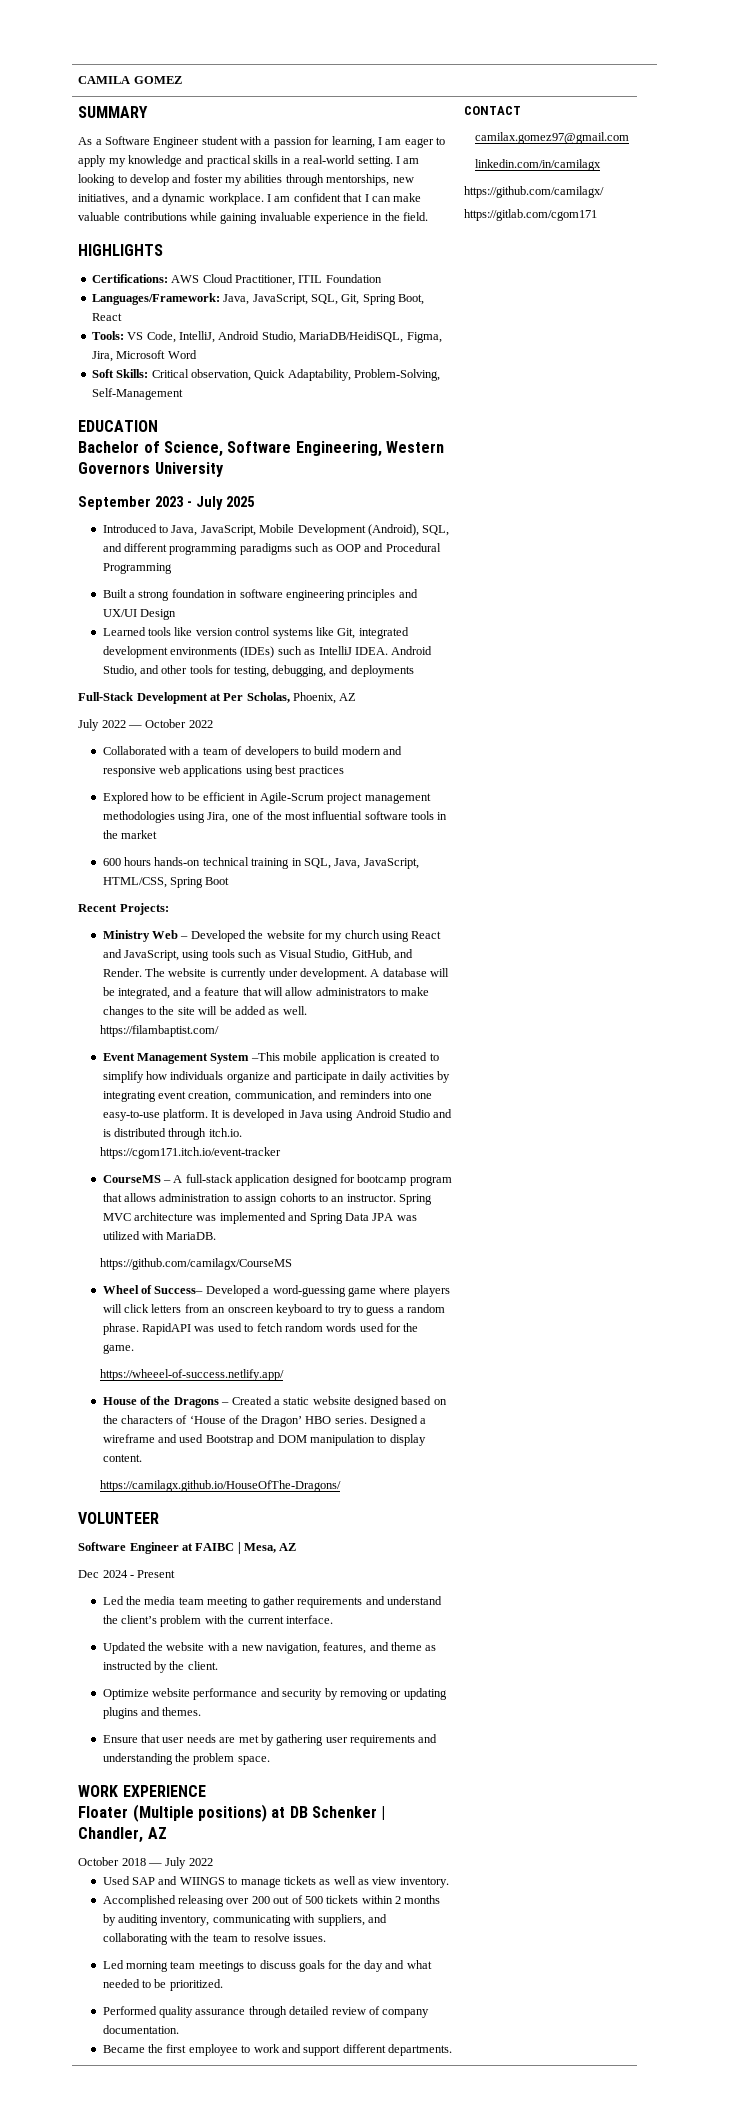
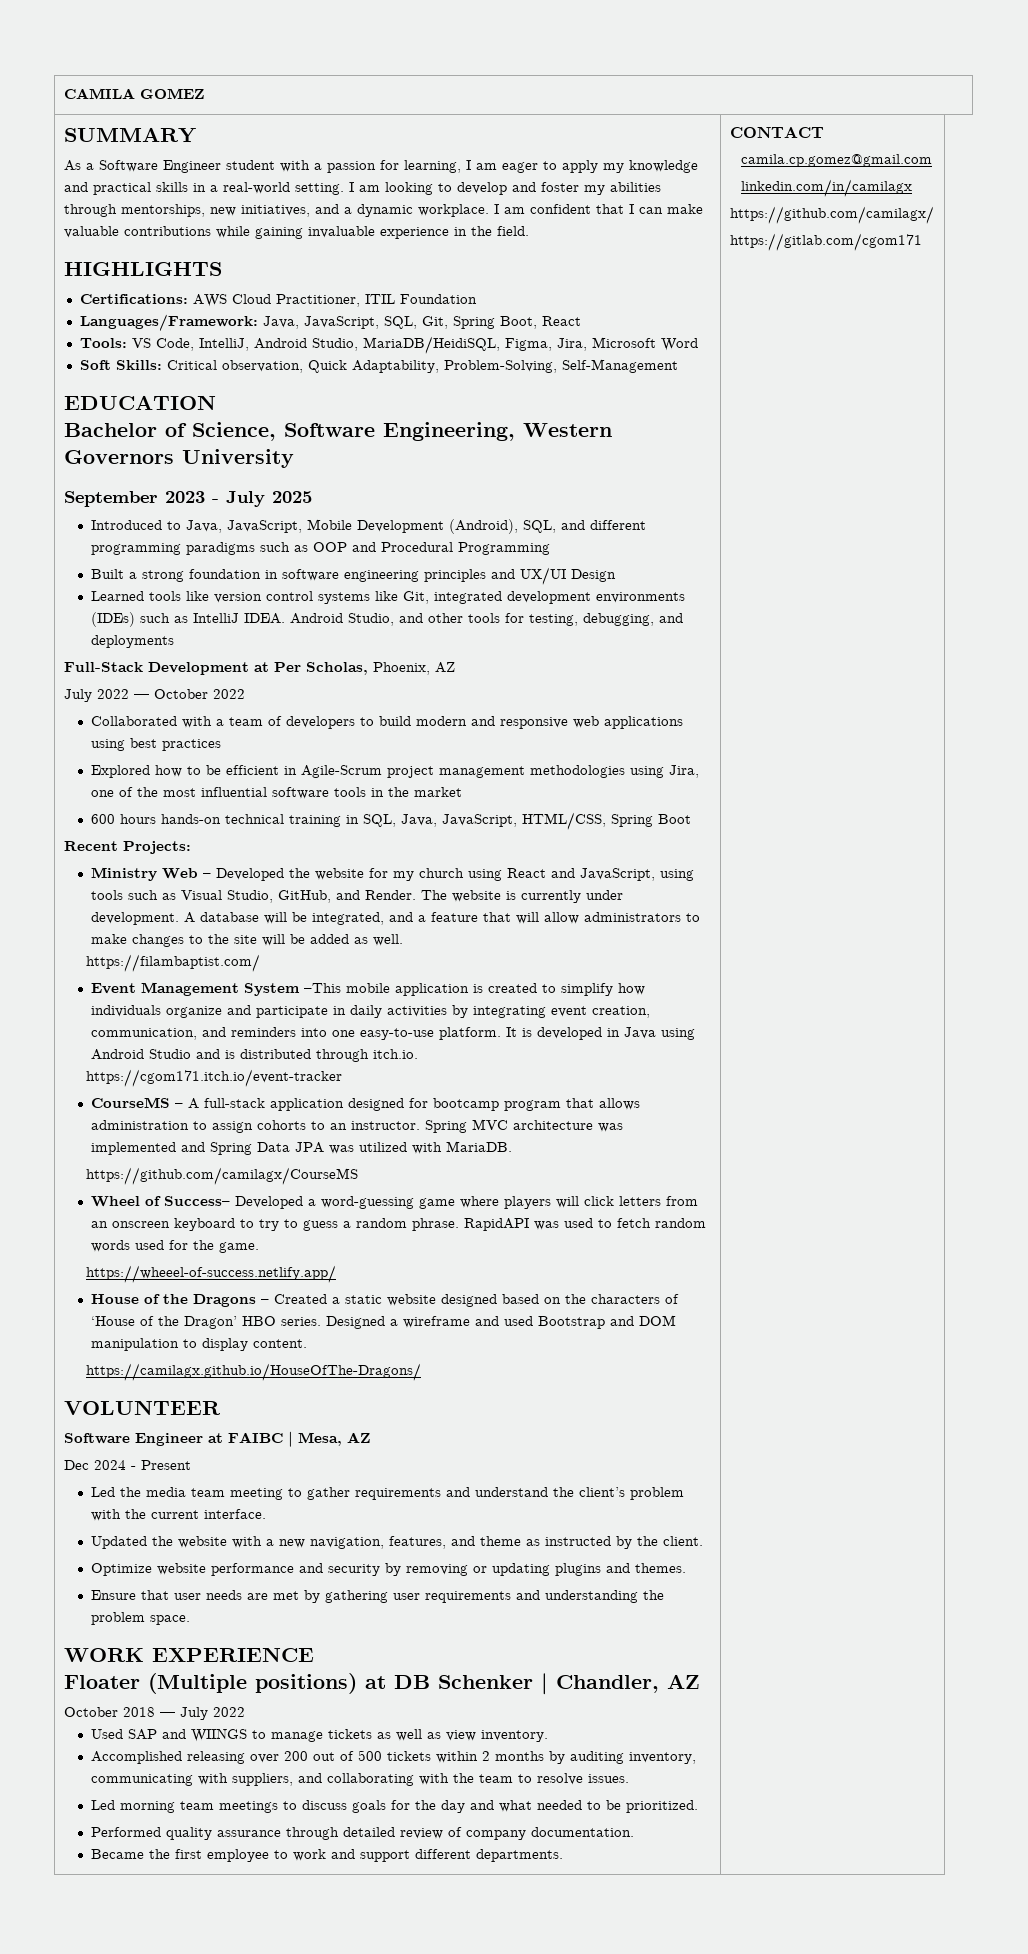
- camilax.gomez97@gmail.com
+ camila.cp.gomez@gmail.com

